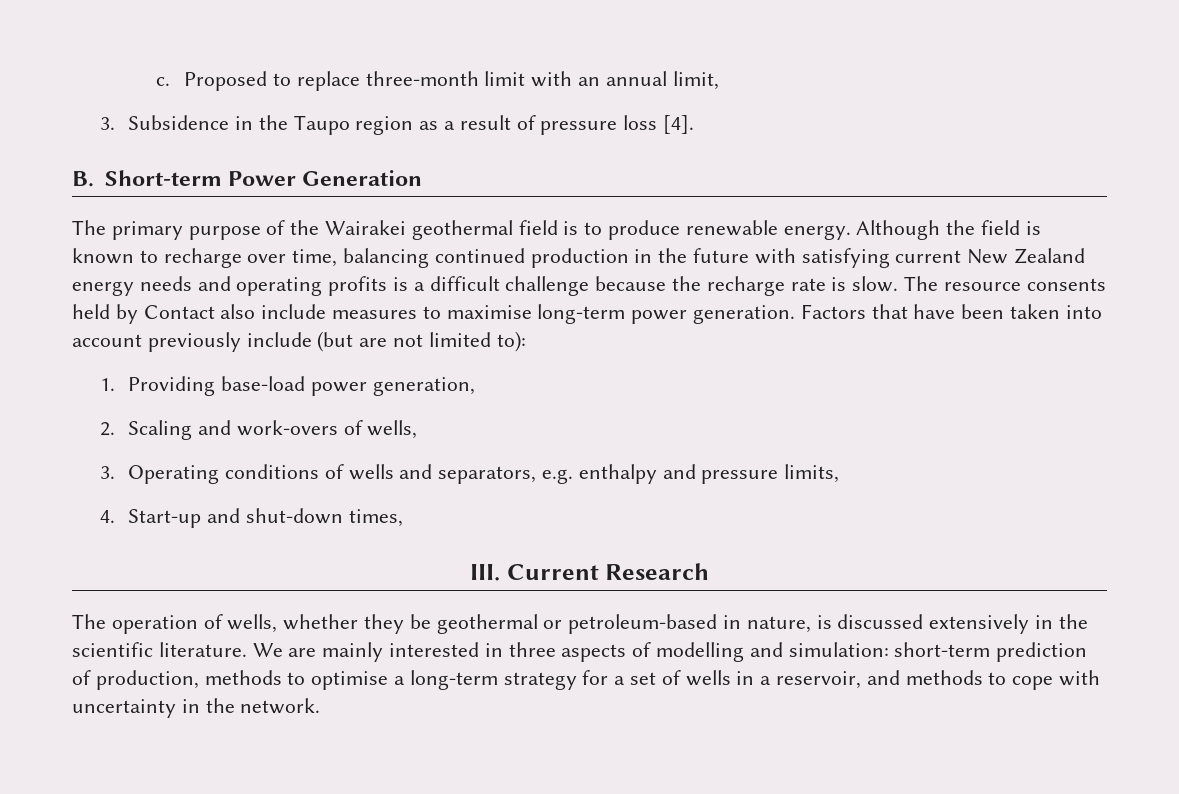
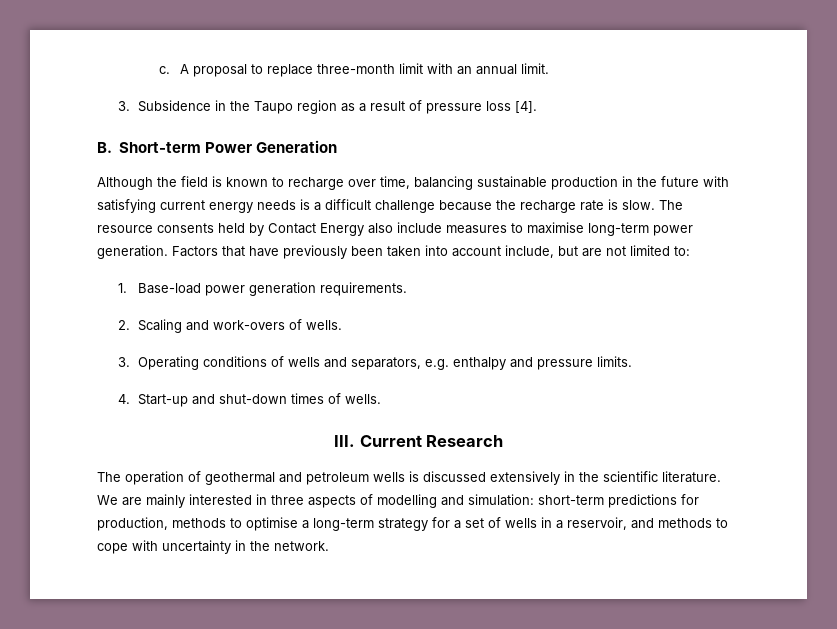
- Proposed to replace three-month limit with an annual limit,
+ A proposal to replace three-month limit with an annual limit.
- The primary purpose of the Wairakei geothermal field is to produce renewable energy. Although the field is known to recharge over time, balancing continued production in the future with satisfying current New Zealand energy needs and operating profits is a difficult challenge because the recharge rate is slow.
+ Although the field is known to recharge over time, balancing sustainable production in the future with satisfying current energy needs is a difficult challenge because the recharge rate is slow.
- The resource consents held by Contact also include measures to maximise long-term power generation.
+ The resource consents held by Contact Energy also include measures to maximise long-term power generation.
- Factors that have been taken into account previously include (but are not limited to):
+ Factors that have previously been taken into account include, but are not limited to:
- 1. Providing base-load power generation,
+ 1. Base-load power generation requirements.
- 2. Scaling and work-overs of wells,
+ 2. Scaling and work-overs of wells.
- 3. Operating conditions of wells and separators, e.g. enthalpy and pressure limits,
+ 3. Operating conditions of wells and separators, e.g. enthalpy and pressure limits.
- 4. Start-up and shut-down times,
+ 4. Start-up and shut-down times of wells.
- The operation of wells, whether they be geothermal or petroleum-based in nature, is discussed extensively in the scientific literature.
+ The operation of geothermal and petroleum wells is discussed extensively in the scientific literature.
- We are mainly interested in three aspects of modelling and simulation: short-term prediction of production, methods to optimise a long-term strategy for a set of wells in a reservoir, and methods to cope with uncertainty in the network.
+ We are mainly interested in three aspects of modelling and simulation: short-term predictions for production, methods to optimise a long-term strategy for a set of wells in a reservoir, and methods to cope with uncertainty in the network.

